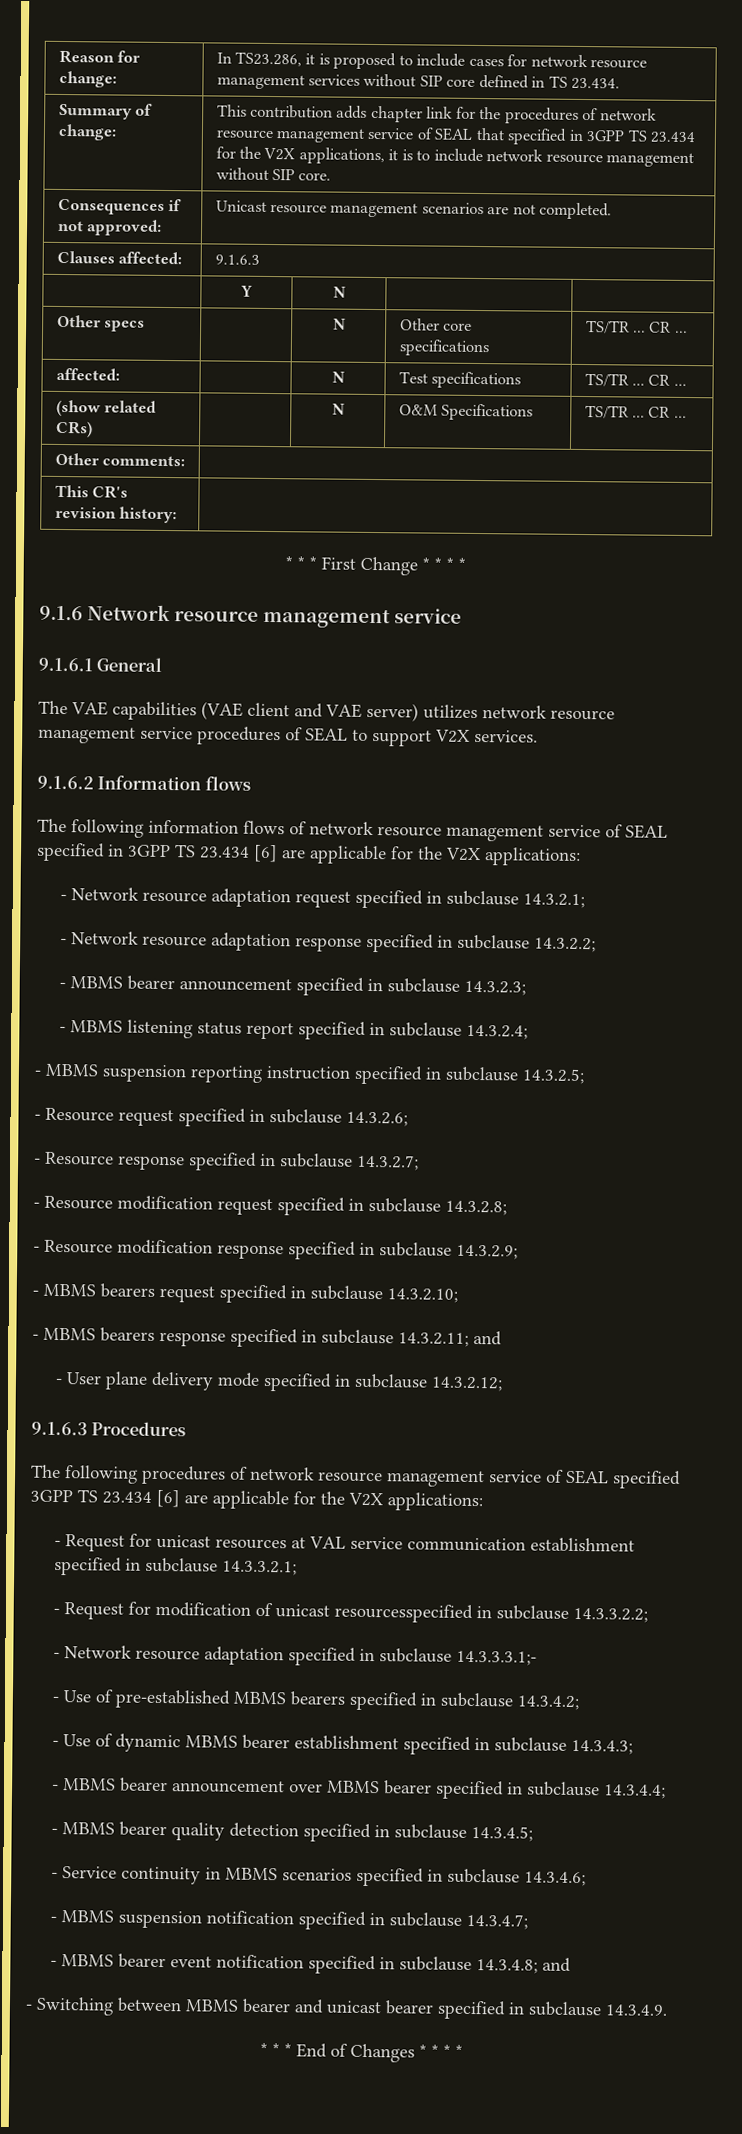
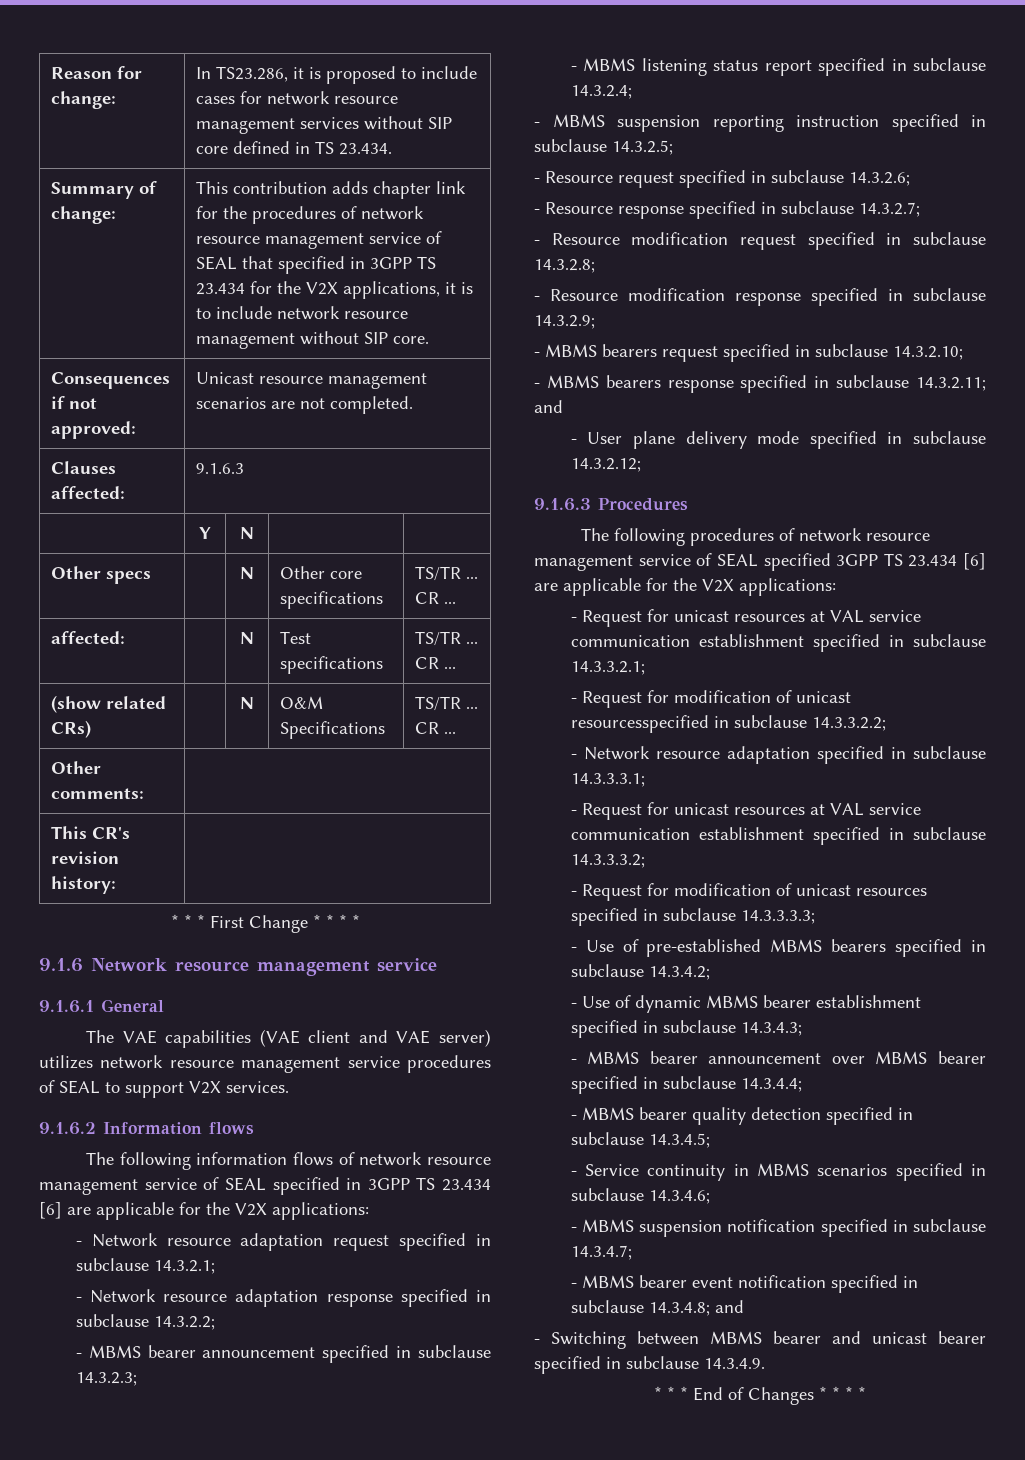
- - Network resource adaptation specified in subclause 14.3.3.3.1;-
+ - Network resource adaptation specified in subclause 14.3.3.3.1;
+ - Request for unicast resources at VAL service communication establishment specified in subclause 14.3.3.3.2;
+ - Request for modification of unicast resources specified in subclause 14.3.3.3.3;

